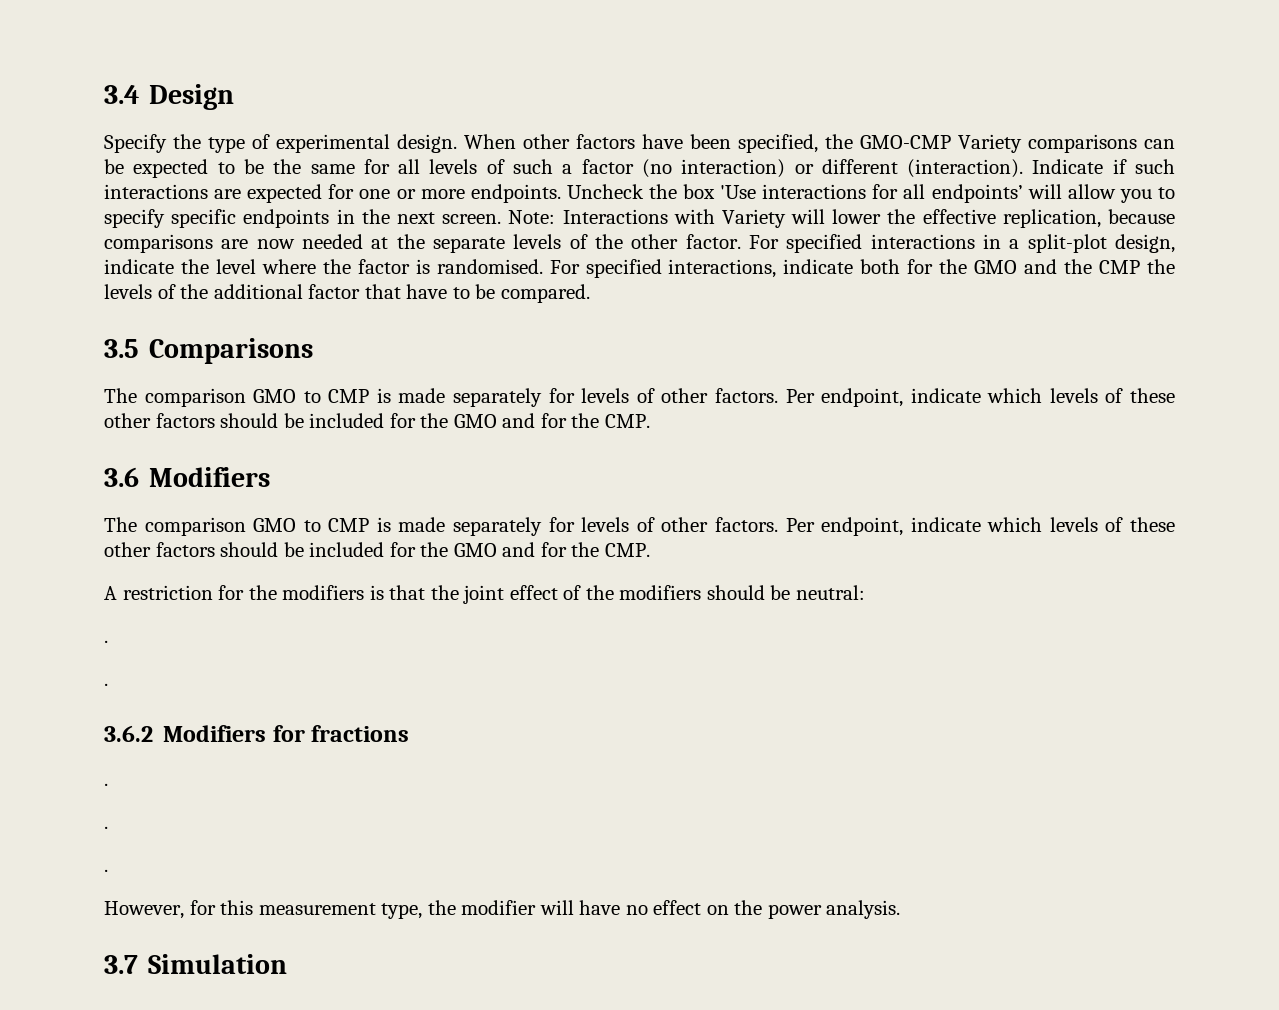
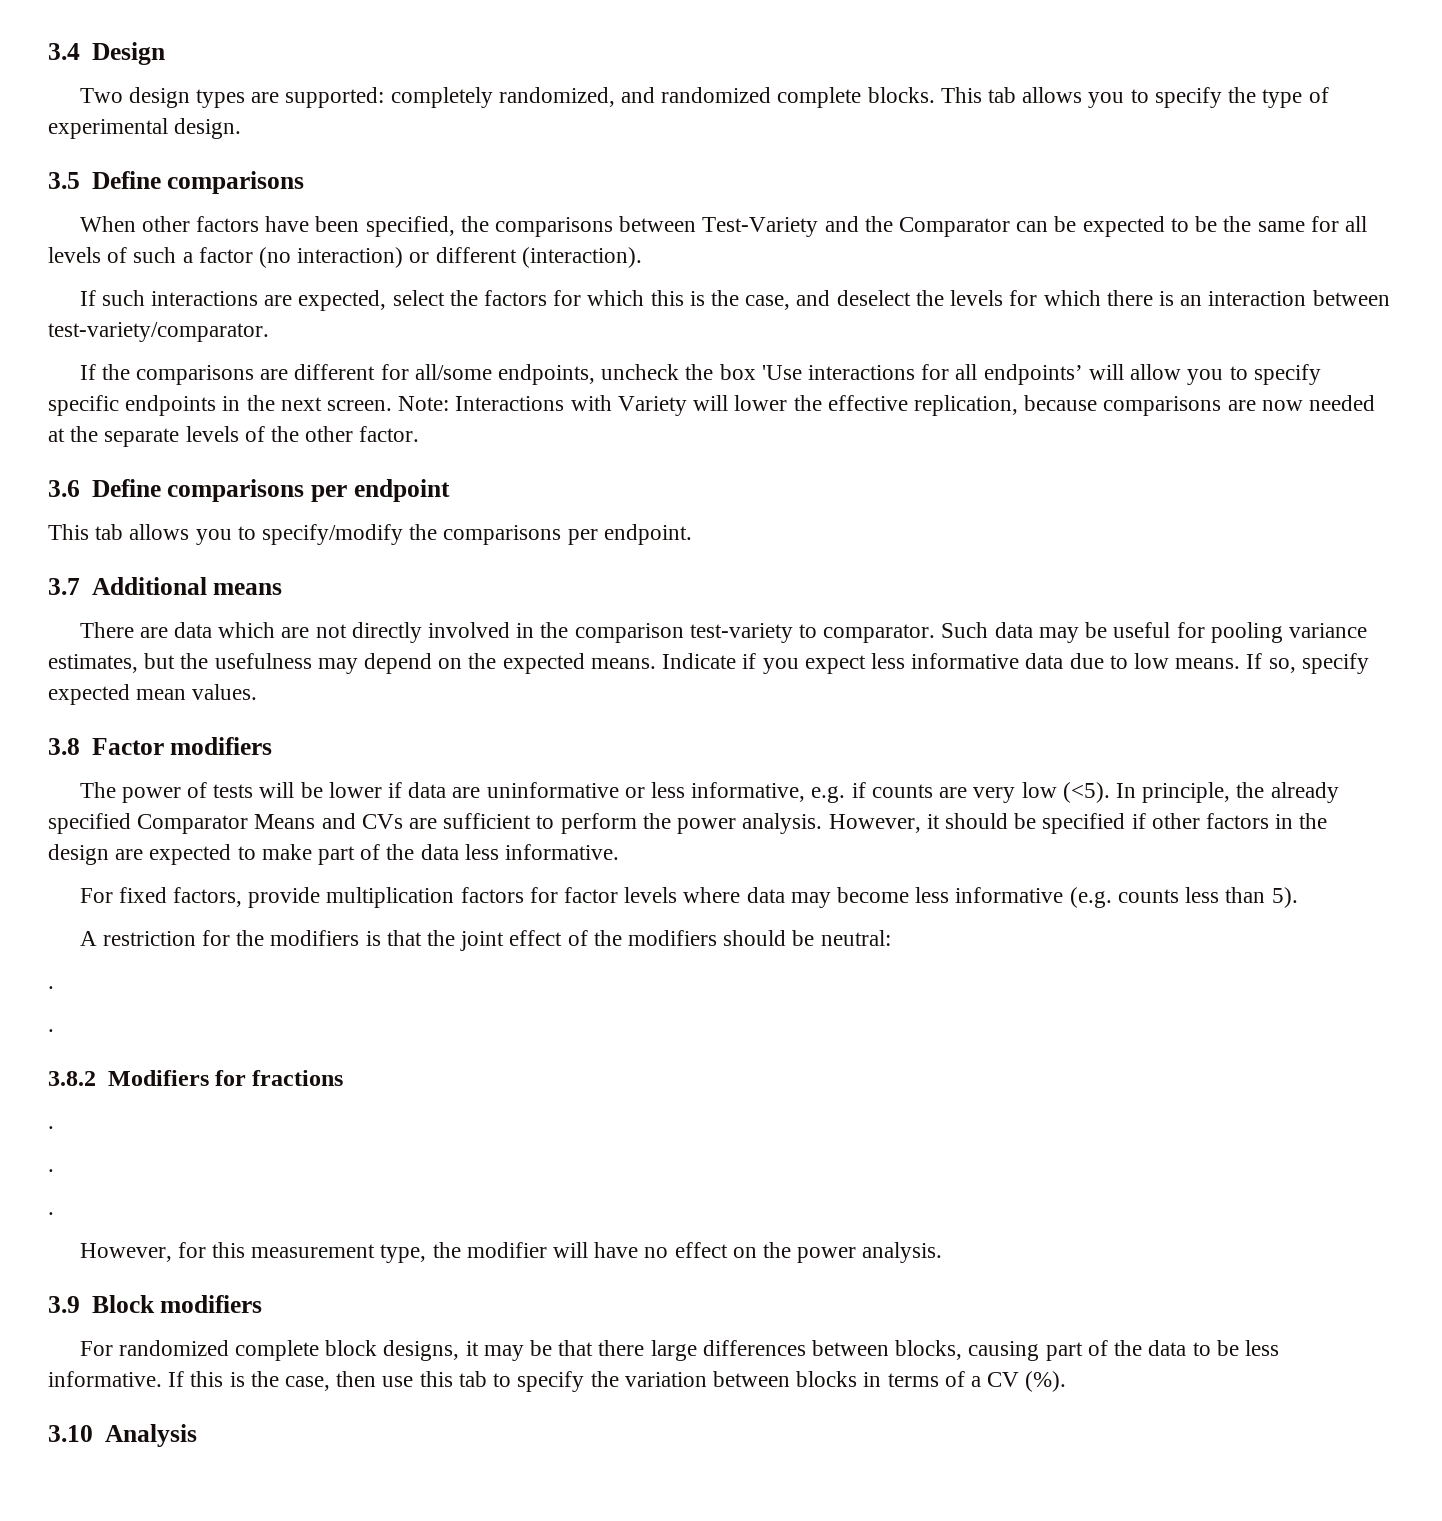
- Specify the type of experimental design. When other factors have been specified, the GMO-CMP Variety comparisons can be expected to be the same for all levels of such a factor (no interaction) or different (interaction). Indicate if such interactions are expected for one or more endpoints. Uncheck the box 'Use interactions for all endpoints’ will allow you to specify specific endpoints in the next screen.
+ Two design types are supported: completely randomized, and randomized complete blocks. This tab allows you to specify the type of experimental design.
+ 3.5 Define comparisons
+ When other factors have been specified, the comparisons between Test-Variety and the Comparator can be expected to be the same for all levels of such a factor (no interaction) or different (interaction).
+ If such interactions are expected, select the factors for which this is the case, and deselect the levels for which there is an interaction between test-variety/comparator.
+ If the comparisons are different for all/some endpoints, uncheck the box 'Use interactions for all endpoints’ will allow you to specify specific endpoints in the next screen.
- Note: Interactions with Variety will lower the effective replication, because comparisons are now needed at the separate levels of the other factor. For specified interactions in a split-plot design, indicate the level where the factor is randomised. For specified interactions, indicate both for the GMO and the CMP the levels of the additional factor that have to be compared.
- 3.5 Comparisons
- The comparison GMO to CMP is made separately for levels of other factors. Per endpoint, indicate which levels of these other factors should be included for the GMO and for the CMP.
- 3.6 Modifiers
- The comparison GMO to CMP is made separately for levels of other factors. Per endpoint, indicate which levels of these other factors should be included for the GMO and for the CMP.
+ Note: Interactions with Variety will lower the effective replication, because comparisons are now needed at the separate levels of the other factor.
+ 3.6 Define comparisons per endpoint
+ This tab allows you to specify/modify the comparisons per endpoint.
+ 3.7 Additional means
+ There are data which are not directly involved in the comparison test-variety to comparator. Such data may be useful for pooling variance estimates, but the usefulness may depend on the expected means. Indicate if you expect less informative data due to low means. If so, specify expected mean values.
+ 3.8 Factor modifiers
+ The power of tests will be lower if data are uninformative or less informative, e.g. if counts are very low (<5). In principle, the already specified Comparator Means and CVs are sufficient to perform the power analysis. However, it should be specified if other factors in the design are expected to make part of the data less informative.
+ For fixed factors, provide multiplication factors for factor levels where data may become less informative (e.g. counts less than 5).
- 3.6.2 Modifiers for fractions
+ 3.8.2 Modifiers for fractions
- 3.7 Simulation
+ 3.9 Block modifiers
+ For randomized complete block designs, it may be that there large differences between blocks, causing part of the data to be less informative. If this is the case, then use this tab to specify the variation between blocks in terms of a CV (%).
+ 3.10 Analysis

